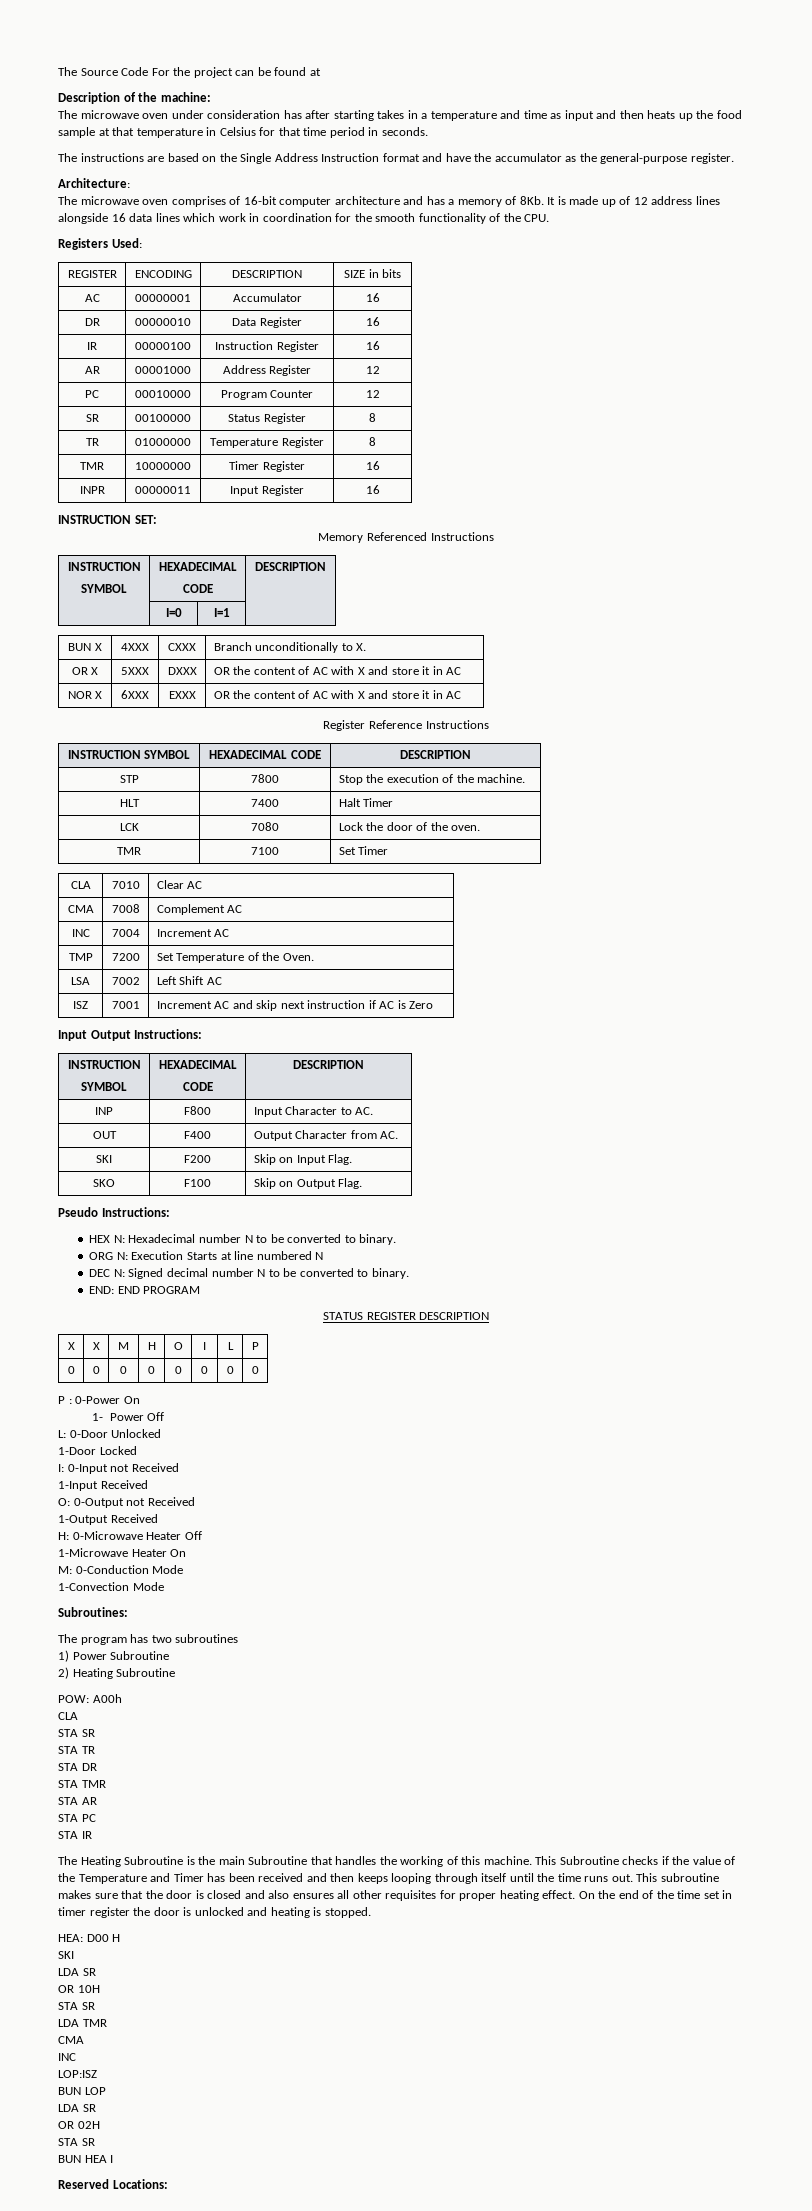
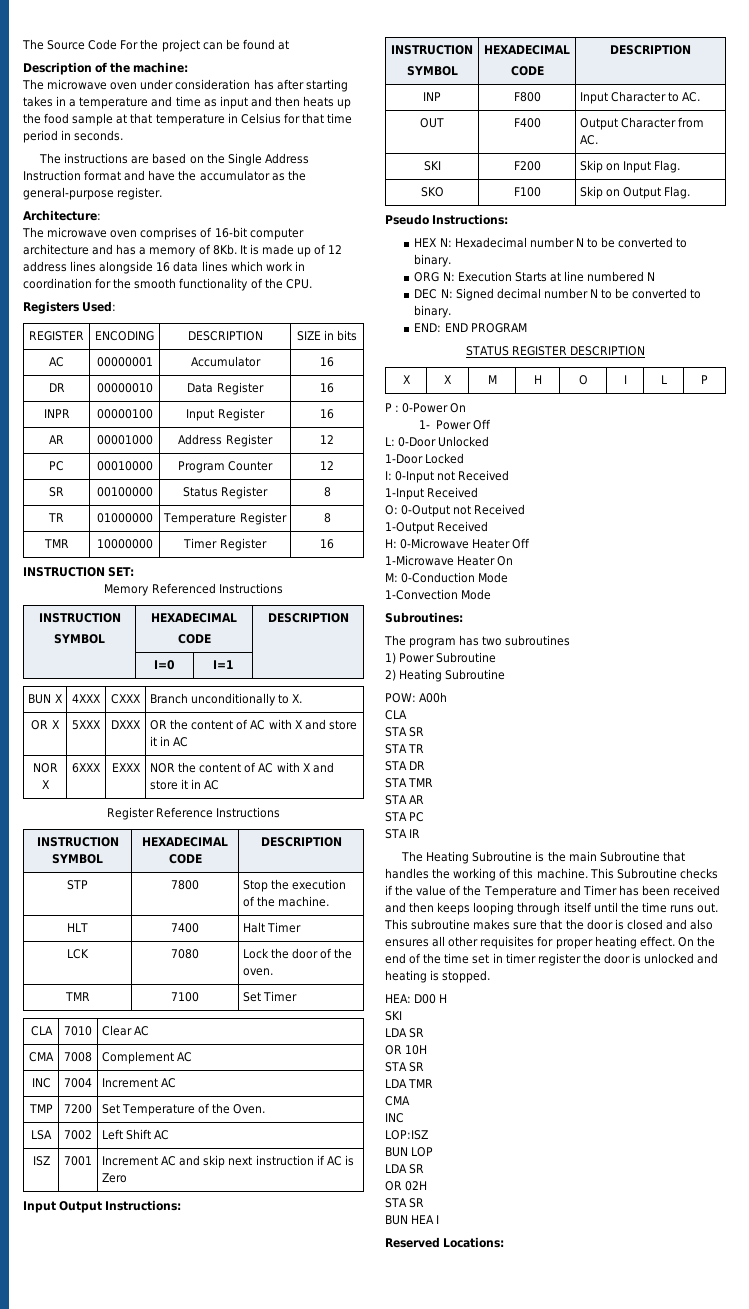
- IR | 00000100 | Instruction Register | 16
+ INPR | 00000100 | Input Register | 16
- INPR | 00000011 | Input Register | 16
- NOR X | 6XXX | EXXX | OR the content of AC with X and store it in AC
+ NOR X | 6XXX | EXXX | NOR the content of AC with X and store it in AC
- 0 | 0 | 0 | 0 | 0 | 0 | 0 | 0

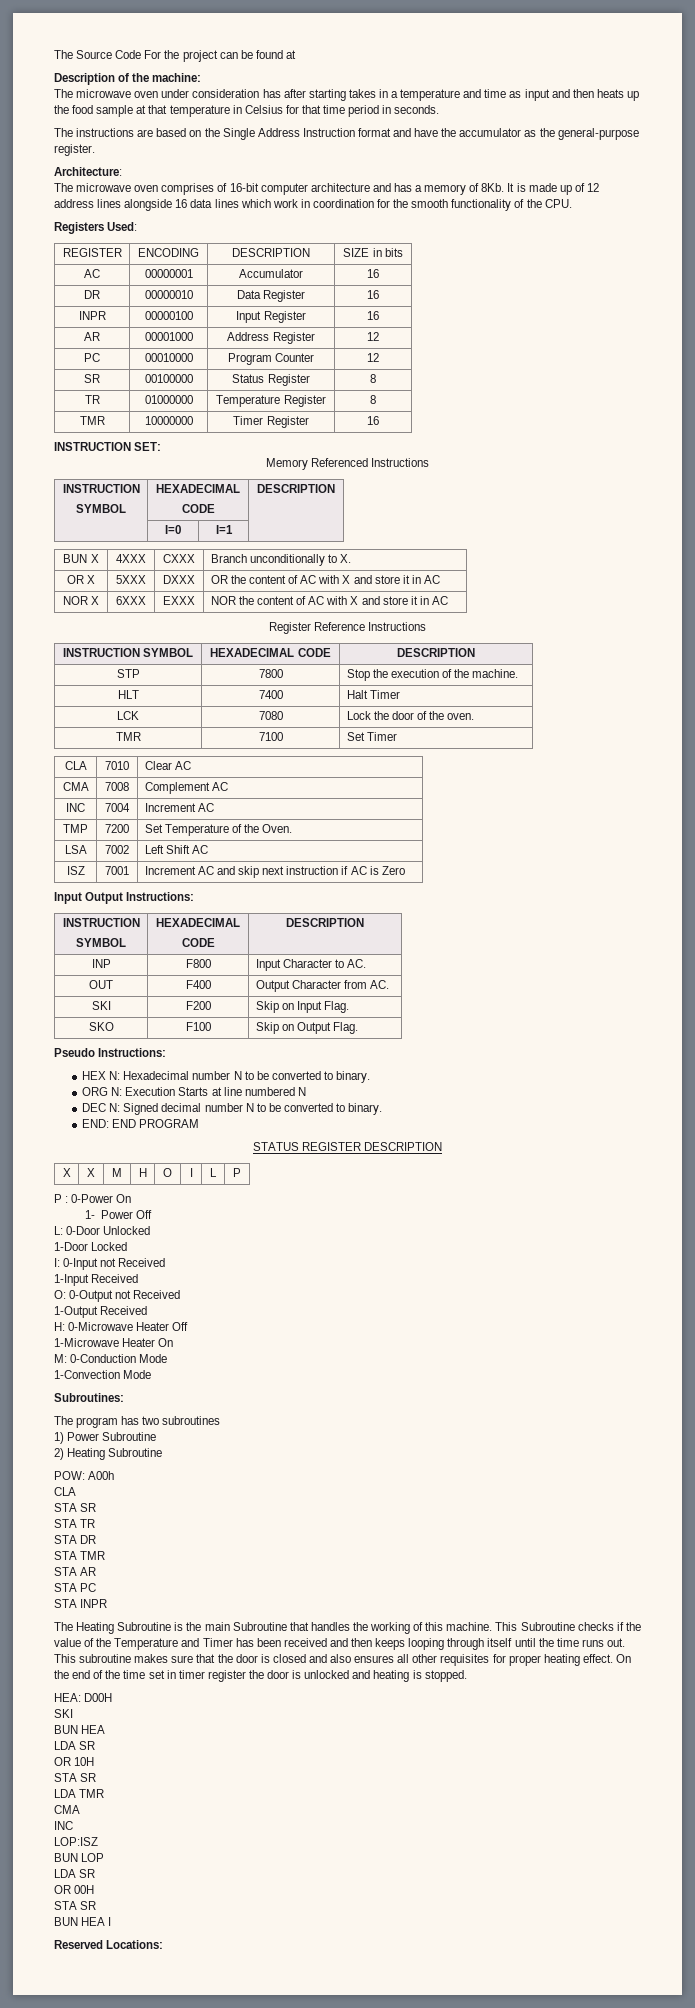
- STA IR
+ STA INPR
- HEA: D00 H
+ HEA: D00H
  SKI
+ BUN HEA
- OR 02H
+ OR 00H

